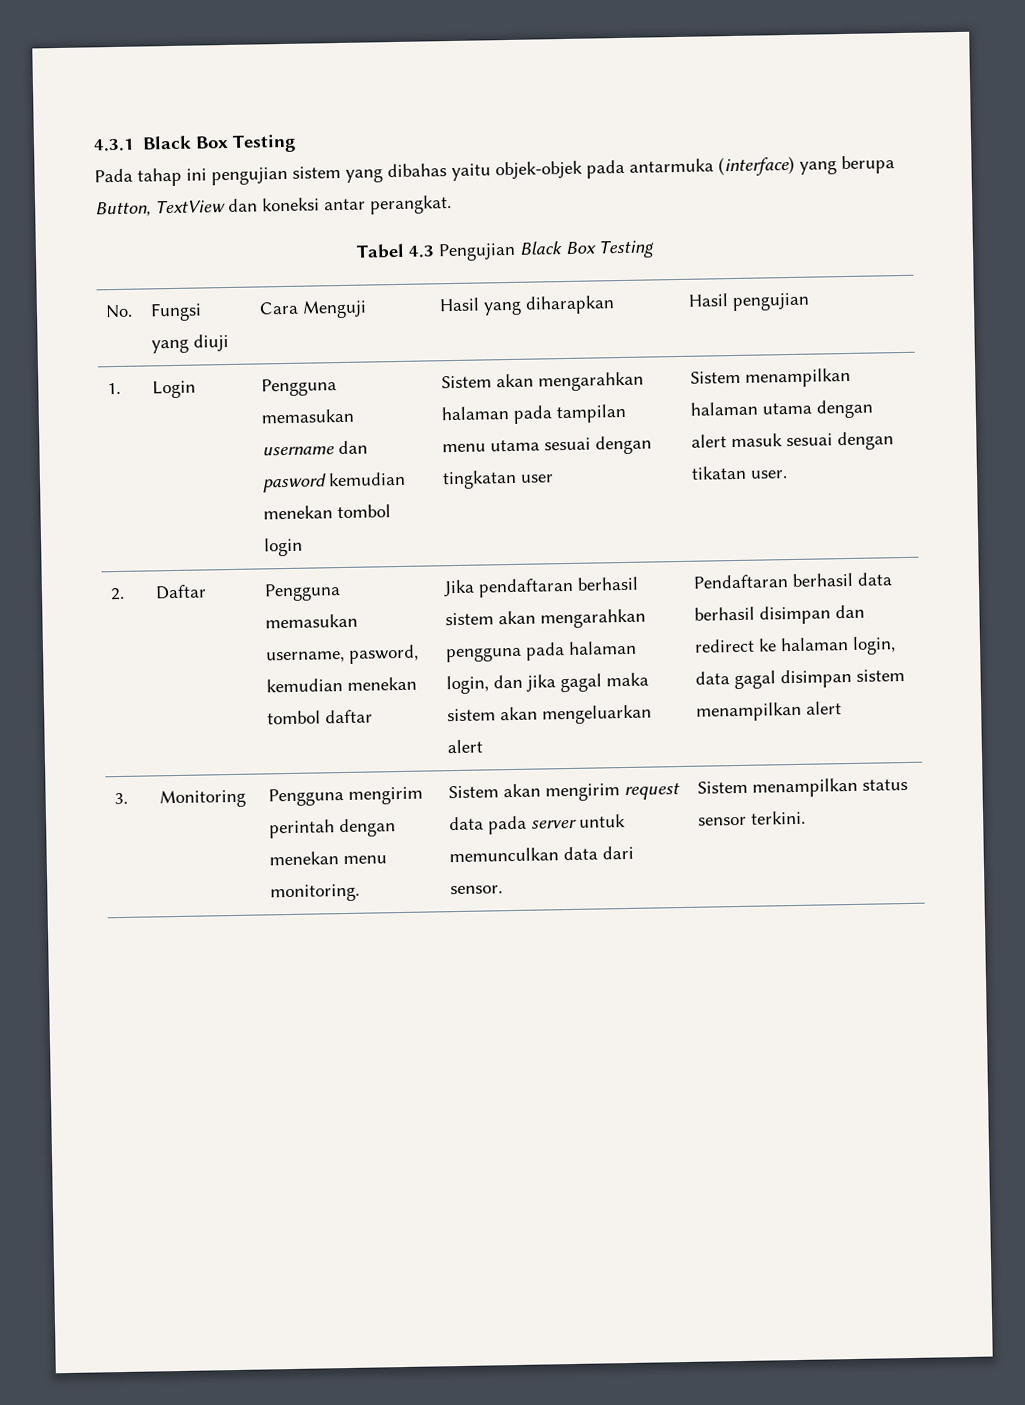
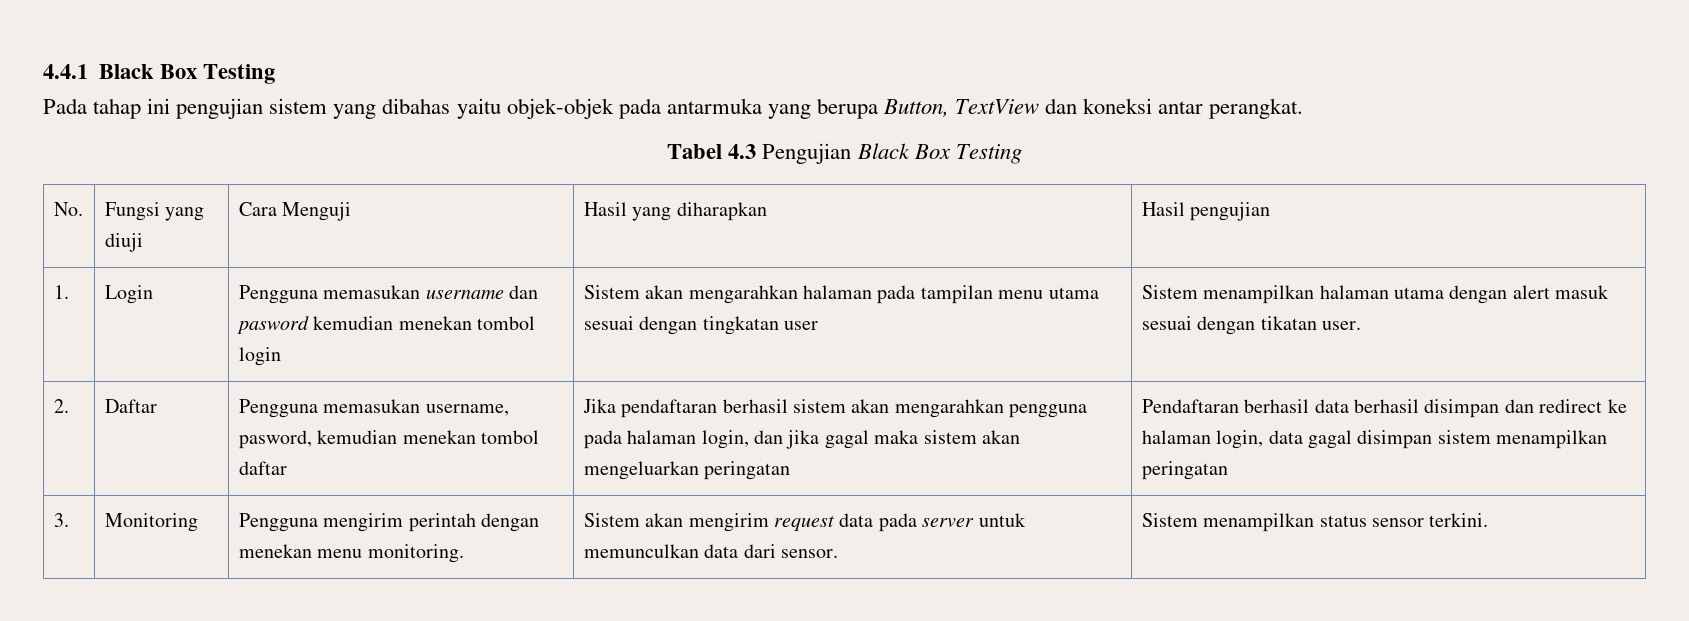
- 4.3.1 Black Box Testing
+ 4.4.1 Black Box Testing
- Pada tahap ini pengujian sistem yang dibahas yaitu objek-objek pada antarmuka (interface) yang berupa Button, TextView dan koneksi antar perangkat.
+ Pada tahap ini pengujian sistem yang dibahas yaitu objek-objek pada antarmuka yang berupa Button, TextView dan koneksi antar perangkat.
- Jika pendaftaran berhasil sistem akan mengarahkan pengguna pada halaman login, dan jika gagal maka sistem akan mengeluarkan alert
+ Jika pendaftaran berhasil sistem akan mengarahkan pengguna pada halaman login, dan jika gagal maka sistem akan mengeluarkan peringatan
- Pendaftaran berhasil data berhasil disimpan dan redirect ke halaman login, data gagal disimpan sistem menampilkan alert
+ Pendaftaran berhasil data berhasil disimpan dan redirect ke halaman login, data gagal disimpan sistem menampilkan peringatan

